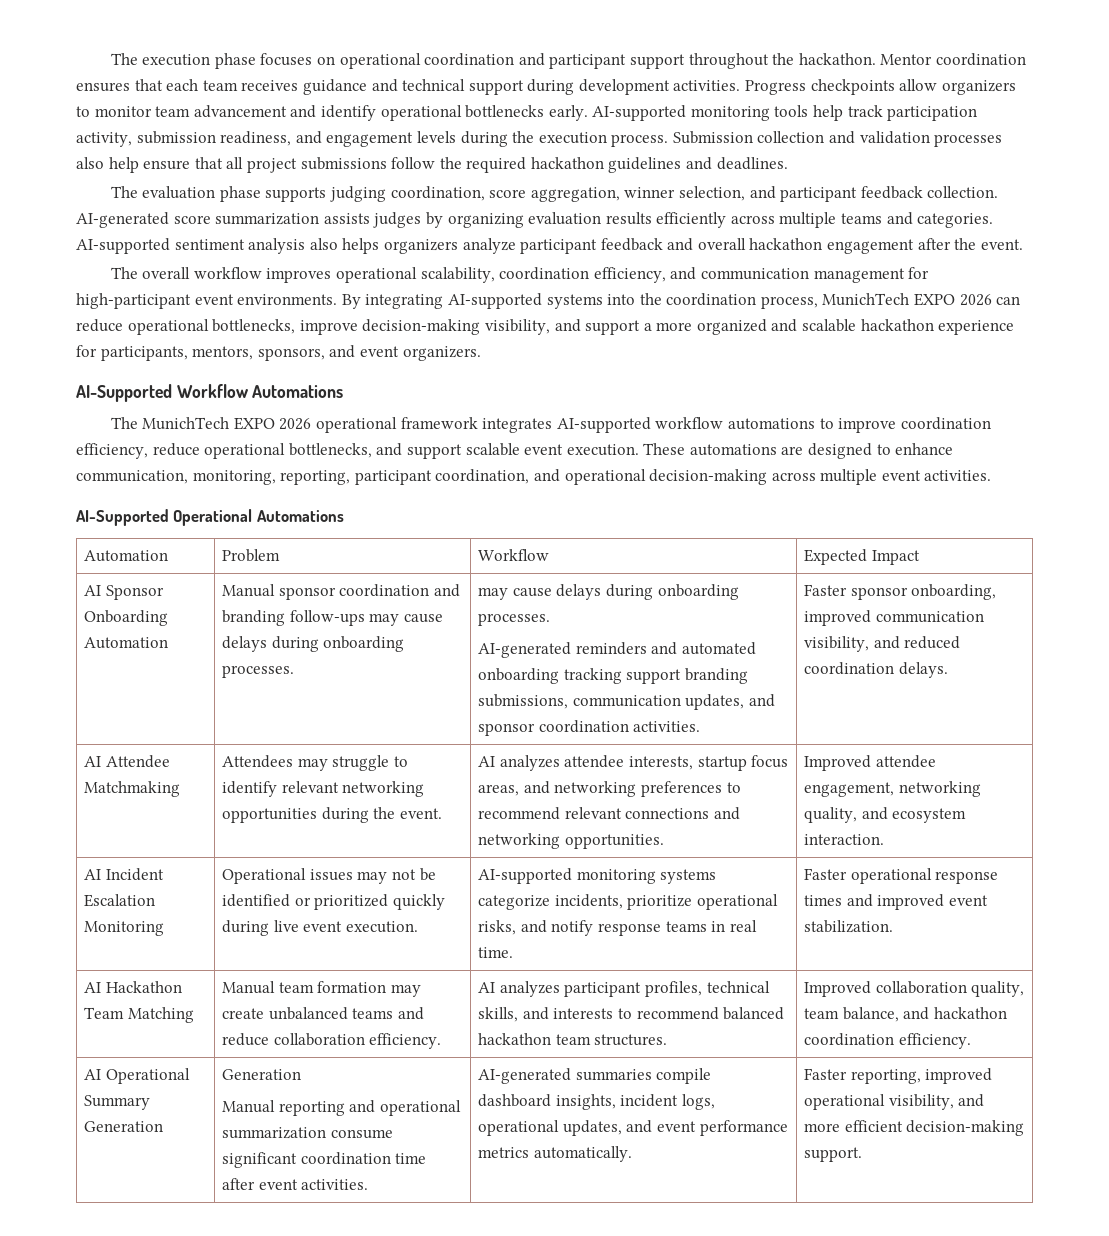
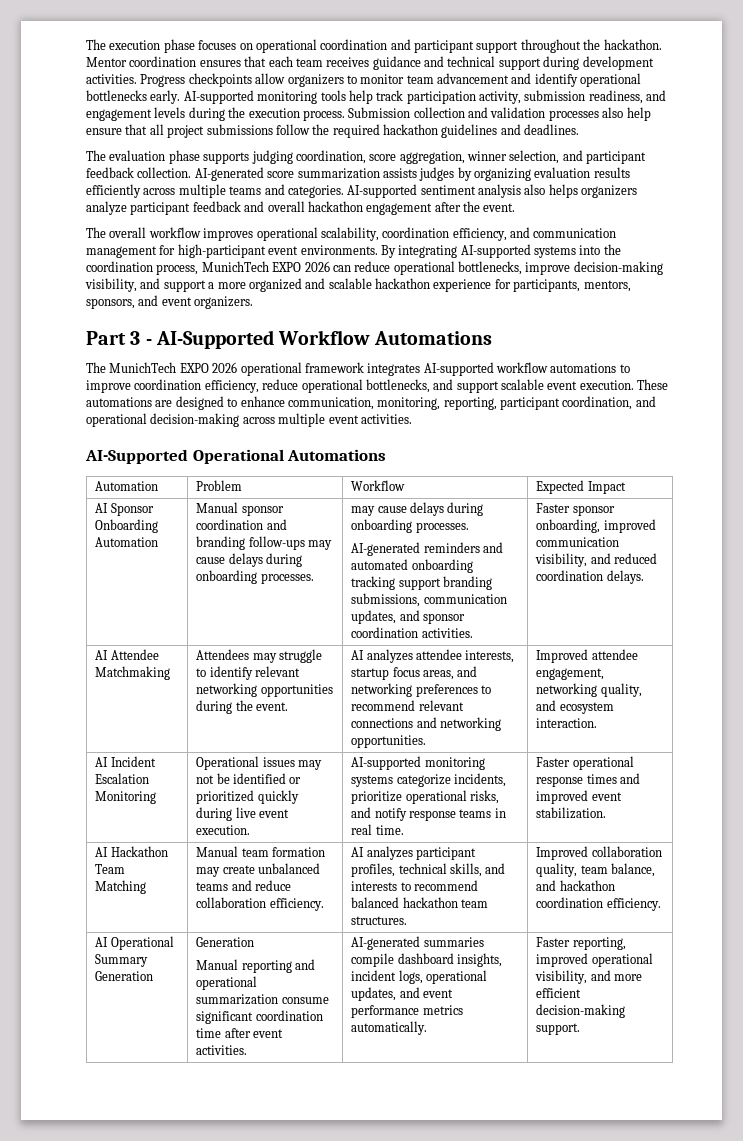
- AI-Supported Workflow Automations
+ Part 3 - AI-Supported Workflow Automations

